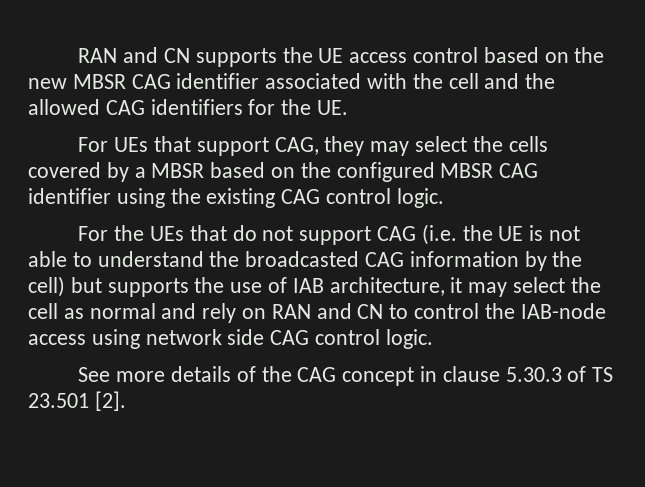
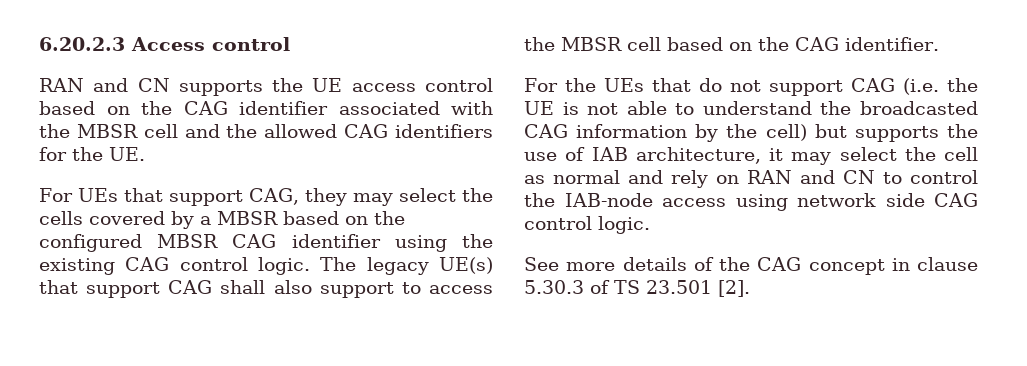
+ 6.20.2.3 Access control
- RAN and CN supports the UE access control based on the new MBSR CAG identifier associated with the cell and the allowed CAG identifiers for the UE.
+ RAN and CN supports the UE access control based on the CAG identifier associated with the MBSR cell and the allowed CAG identifiers for the UE.
+ The legacy UE(s) that support CAG shall also support to access the MBSR cell based on the CAG identifier.

